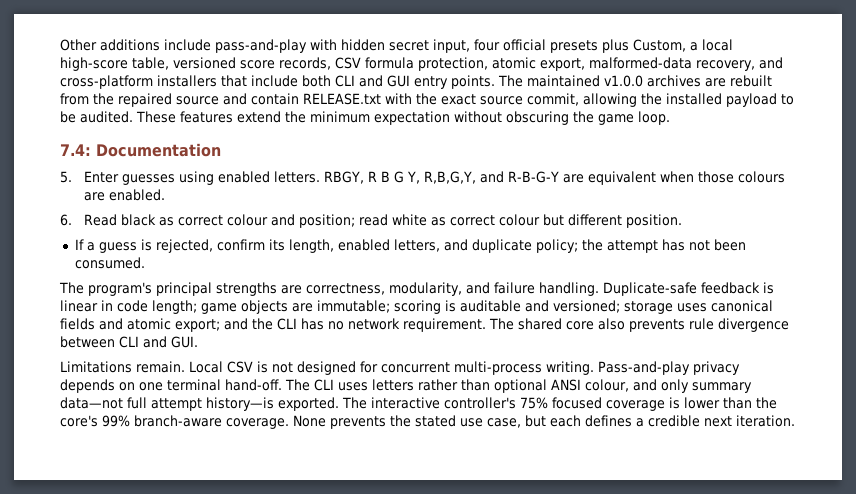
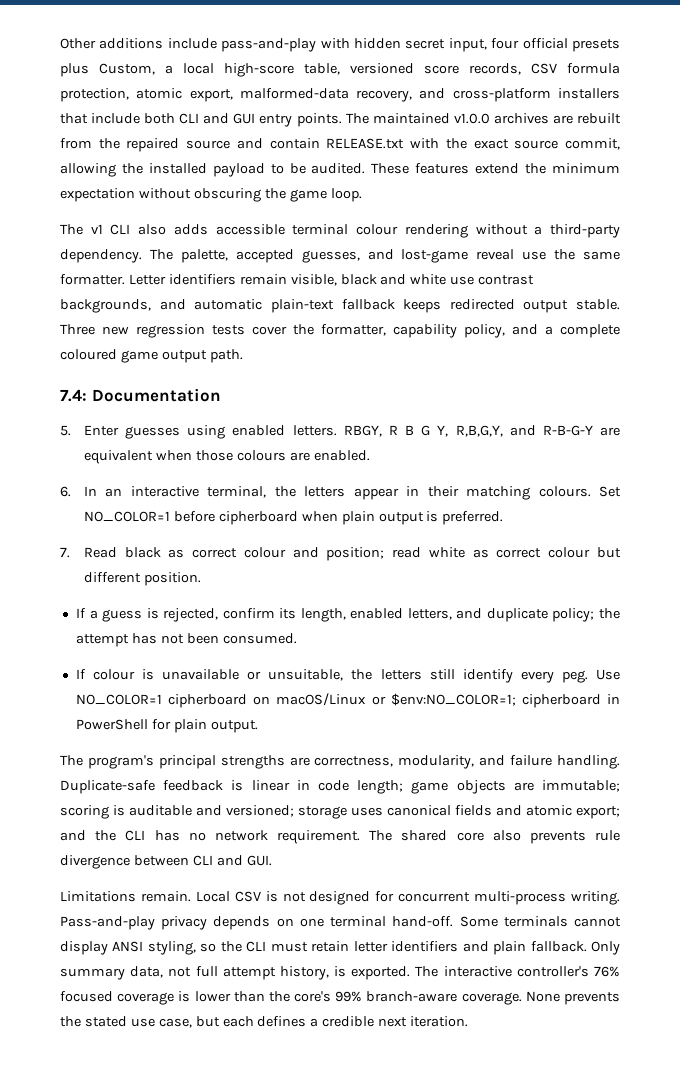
+ The v1 CLI also adds accessible terminal colour rendering without a third-party dependency. The palette, accepted guesses, and lost-game reveal use the same formatter. Letter identifiers remain visible, black and white use contrast backgrounds, and automatic plain-text fallback keeps redirected output stable. Three new regression tests cover the formatter, capability policy, and a complete coloured game output path.
- 6. Read black as correct colour and position; read white as correct colour but different position.
+ 6. In an interactive terminal, the letters appear in their matching colours. Set NO_COLOR=1 before cipherboard when plain output is preferred.
+ 7. Read black as correct colour and position; read white as correct colour but different position.
+ If colour is unavailable or unsuitable, the letters still identify every peg. Use NO_COLOR=1 cipherboard on macOS/Linux or $env:NO_COLOR=1; cipherboard in PowerShell for plain output.
- The CLI uses letters rather than optional ANSI colour, and only summary data—not full attempt history—is exported.
+ Some terminals cannot display ANSI styling, so the CLI must retain letter identifiers and plain fallback. Only summary data, not full attempt history, is exported.
- The interactive controller's 75% focused coverage is lower than the core's 99% branch-aware coverage.
+ The interactive controller's 76% focused coverage is lower than the core's 99% branch-aware coverage.

